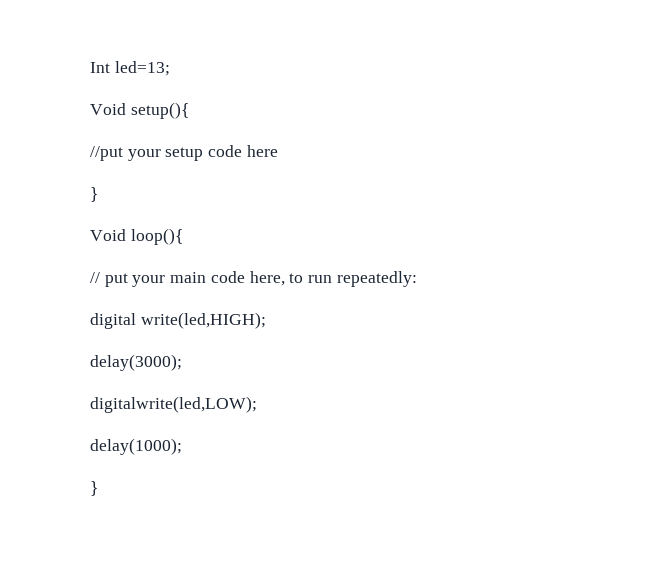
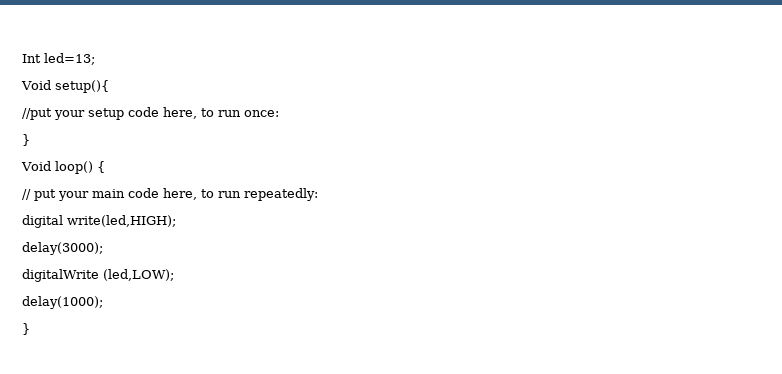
- //put your setup code here
+ //put your setup code here, to run once:
- Void loop(){
+ Void loop() {
- digitalwrite(led,LOW);
+ digitalWrite (led,LOW);

